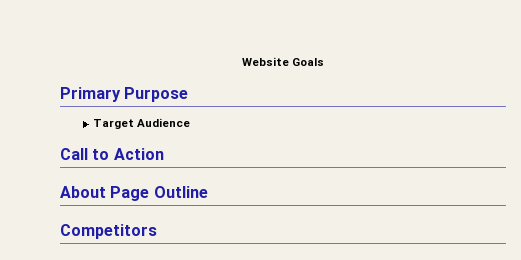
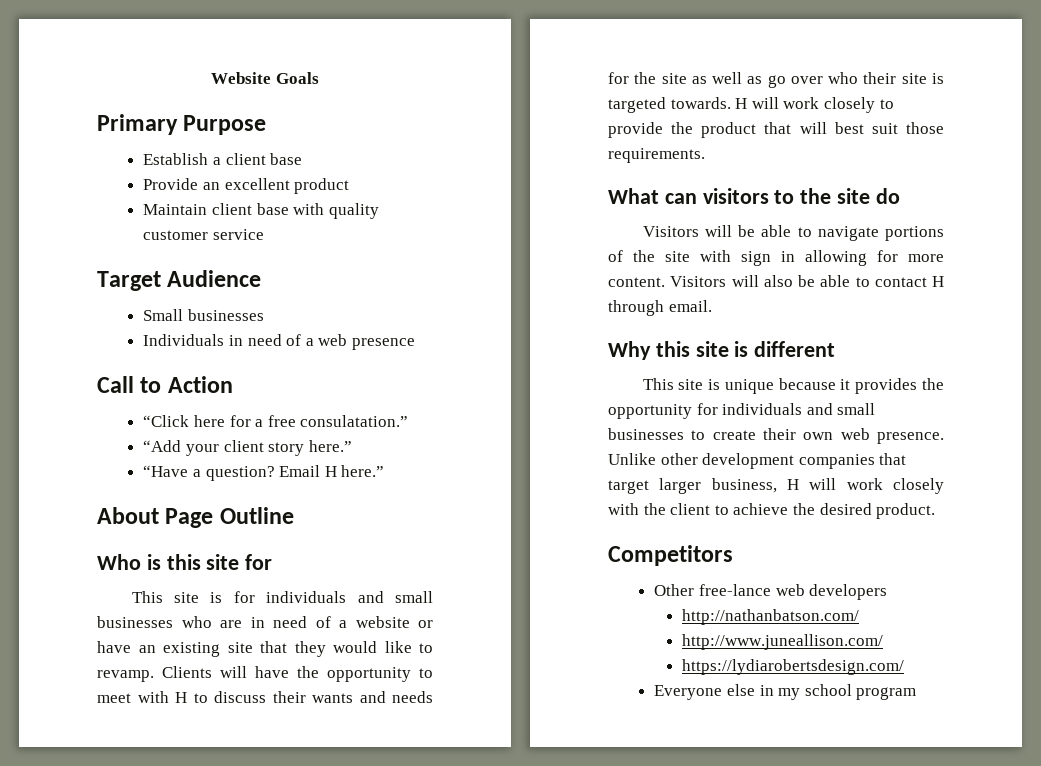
+ Establish a client base
+ Provide an excellent product
+ Maintain client base with quality customer service
  Target Audience
+ Small businesses
+ Individuals in need of a web presence
  Call to Action
+ “Click here for a free consulatation.”
+ “Add your client story here.”
+ “Have a question? Email H here.”
  About Page Outline
+ Who is this site for
+ This site is for individuals and small businesses who are in need of a website or have an existing site that they would like to revamp. Clients will have the opportunity to meet with H to discuss their wants and needs for the site as well as go over who their site is targeted towards. H will work closely to provide the product that will best suit those requirements.
+ What can visitors to the site do
+ Visitors will be able to navigate portions of the site with sign in allowing for more content. Visitors will also be able to contact H through email.
+ Why this site is different
+ This site is unique because it provides the opportunity for individuals and small businesses to create their own web presence. Unlike other development companies that target larger business, H will work closely with the client to achieve the desired product.
  Competitors
+ Other free-lance web developers
+ http://nathanbatson.com/
+ http://www.juneallison.com/
+ https://lydiarobertsdesign.com/
+ Everyone else in my school program

